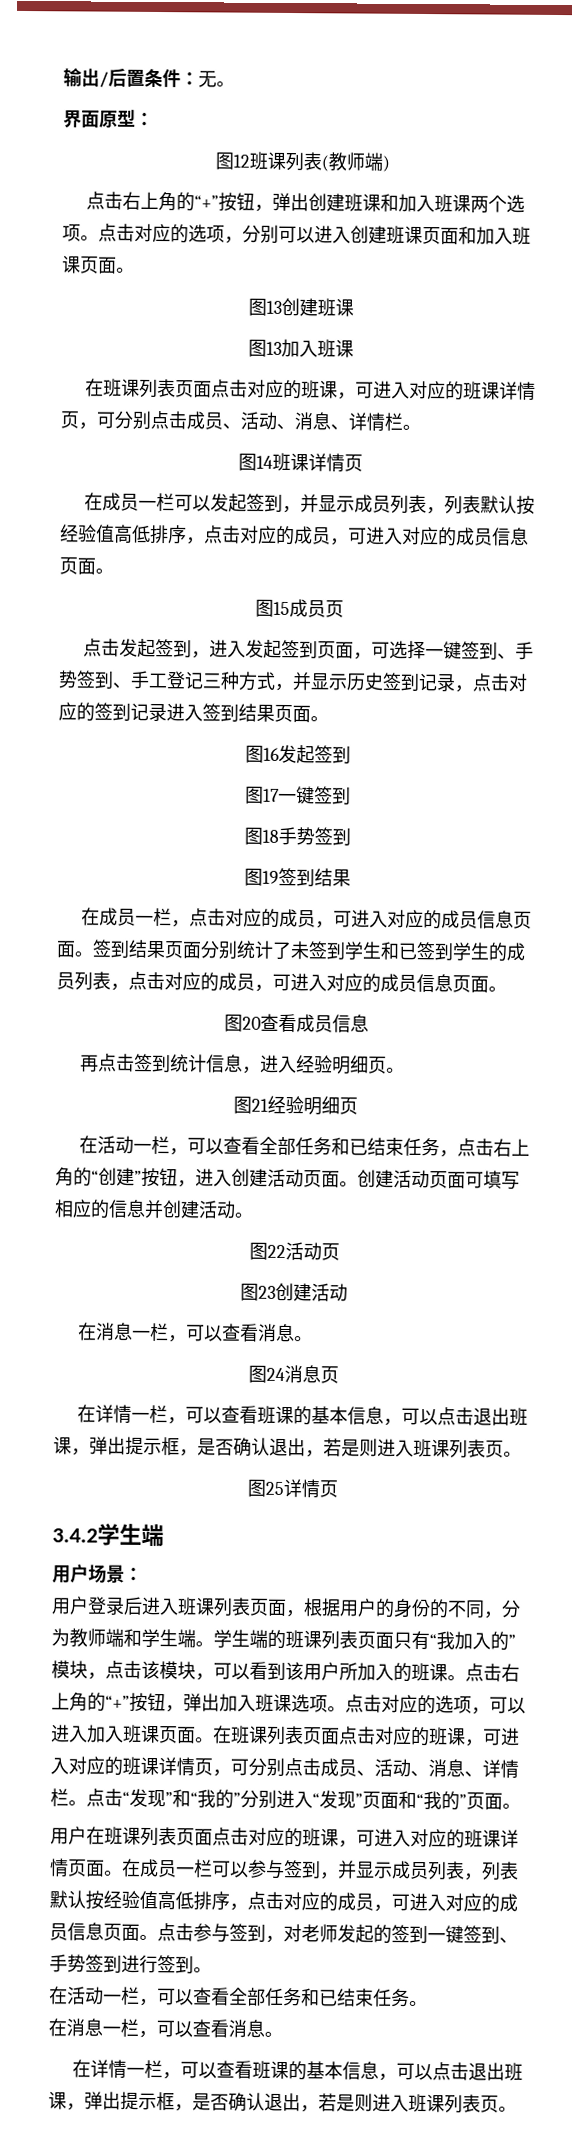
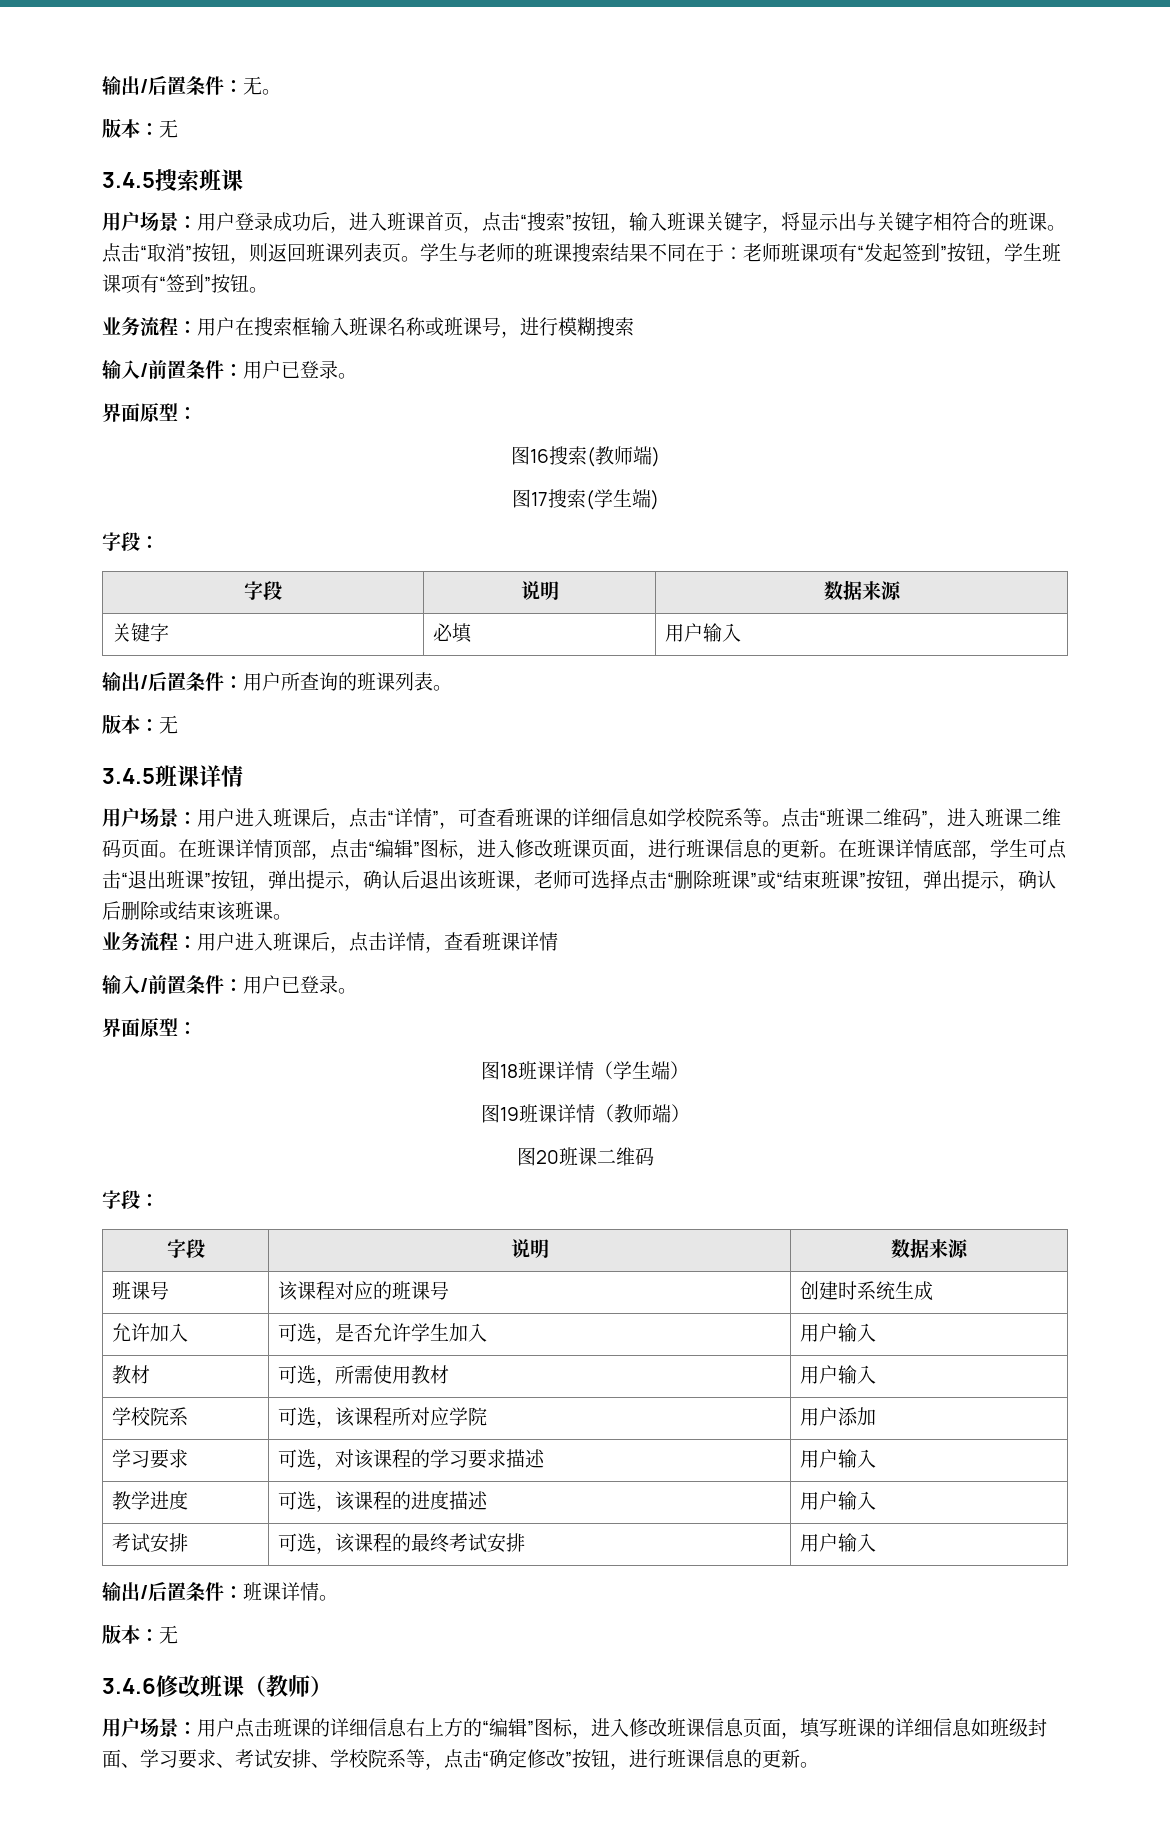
  输出/后置条件：无。
+ 版本：无
+ 3.4.5搜索班课
+ 用户场景：用户登录成功后，进入班课首页，点击“搜索”按钮，输入班课关键字，将显示出与关键字相符合的班课。点击“取消”按钮，则返回班课列表页。学生与老师的班课搜索结果不同在于：老师班课项有“发起签到”按钮，学生班课项有“签到”按钮。
+ 业务流程：用户在搜索框输入班课名称或班课号，进行模糊搜索
+ 输入/前置条件：用户已登录。
  界面原型：
- 图12班课列表(教师端)
- 点击右上角的“+”按钮，弹出创建班课和加入班课两个选项。点击对应的选项，分别可以进入创建班课页面和加入班课页面。
- 图13创建班课
- 图13加入班课
- 在班课列表页面点击对应的班课，可进入对应的班课详情页，可分别点击成员、活动、消息、详情栏。
- 图14班课详情页
- 在成员一栏可以发起签到，并显示成员列表，列表默认按经验值高低排序，点击对应的成员，可进入对应的成员信息页面。
- 图15成员页
- 点击发起签到，进入发起签到页面，可选择一键签到、手势签到、手工登记三种方式，并显示历史签到记录，点击对应的签到记录进入签到结果页面。
- 图16发起签到
- 图17一键签到
- 图18手势签到
- 图19签到结果
- 在成员一栏，点击对应的成员，可进入对应的成员信息页面。签到结果页面分别统计了未签到学生和已签到学生的成员列表，点击对应的成员，可进入对应的成员信息页面。
- 图20查看成员信息
- 再点击签到统计信息，进入经验明细页。
- 图21经验明细页
- 在活动一栏，可以查看全部任务和已结束任务，点击右上角的“创建”按钮，进入创建活动页面。创建活动页面可填写相应的信息并创建活动。
- 图22活动页
- 图23创建活动
- 在消息一栏，可以查看消息。
- 图24消息页
- 在详情一栏，可以查看班课的基本信息，可以点击退出班课，弹出提示框，是否确认退出，若是则进入班课列表页。
- 图25详情页
- 3.4.2学生端
- 用户场景：
- 用户登录后进入班课列表页面，根据用户的身份的不同，分为教师端和学生端。学生端的班课列表页面只有“我加入的”模块，点击该模块，可以看到该用户所加入的班课。点击右上角的“+”按钮，弹出加入班课选项。点击对应的选项，可以进入加入班课页面。在班课列表页面点击对应的班课，可进入对应的班课详情页，可分别点击成员、活动、消息、详情栏。点击“发现”和“我的”分别进入“发现”页面和“我的”页面。
- 用户在班课列表页面点击对应的班课，可进入对应的班课详情页面。在成员一栏可以参与签到，并显示成员列表，列表默认按经验值高低排序，点击对应的成员，可进入对应的成员信息页面。点击参与签到，对老师发起的签到一键签到、手势签到进行签到。
- 在活动一栏，可以查看全部任务和已结束任务。
- 在消息一栏，可以查看消息。
- 在详情一栏，可以查看班课的基本信息，可以点击退出班课，弹出提示框，是否确认退出，若是则进入班课列表页。
+ 图16搜索(教师端)
+ 图17搜索(学生端)
+ 字段：
+ 字段 | 说明 | 数据来源
+ 关键字 | 必填 | 用户输入
+ 输出/后置条件：用户所查询的班课列表。
+ 版本：无
+ 3.4.5班课详情
+ 用户场景：用户进入班课后，点击“详情”，可查看班课的详细信息如学校院系等。点击“班课二维码”，进入班课二维码页面。在班课详情顶部，点击“编辑”图标，进入修改班课页面，进行班课信息的更新。在班课详情底部，学生可点击“退出班课”按钮，弹出提示，确认后退出该班课，老师可选择点击“删除班课”或“结束班课”按钮，弹出提示，确认后删除或结束该班课。
+ 业务流程：用户进入班课后，点击详情，查看班课详情
+ 输入/前置条件：用户已登录。
+ 界面原型：
+ 图18班课详情（学生端）
+ 图19班课详情（教师端）
+ 图20班课二维码
+ 字段：
+ 字段 | 说明 | 数据来源
+ 班课号 | 该课程对应的班课号 | 创建时系统生成
+ 允许加入 | 可选，是否允许学生加入 | 用户输入
+ 教材 | 可选，所需使用教材 | 用户输入
+ 学校院系 | 可选，该课程所对应学院 | 用户添加
+ 学习要求 | 可选，对该课程的学习要求描述 | 用户输入
+ 教学进度 | 可选，该课程的进度描述 | 用户输入
+ 考试安排 | 可选，该课程的最终考试安排 | 用户输入
+ 输出/后置条件：班课详情。
+ 版本：无
+ 3.4.6修改班课（教师）
+ 用户场景：用户点击班课的详细信息右上方的“编辑”图标，进入修改班课信息页面，填写班课的详细信息如班级封面、学习要求、考试安排、学校院系等，点击“确定修改”按钮，进行班课信息的更新。

